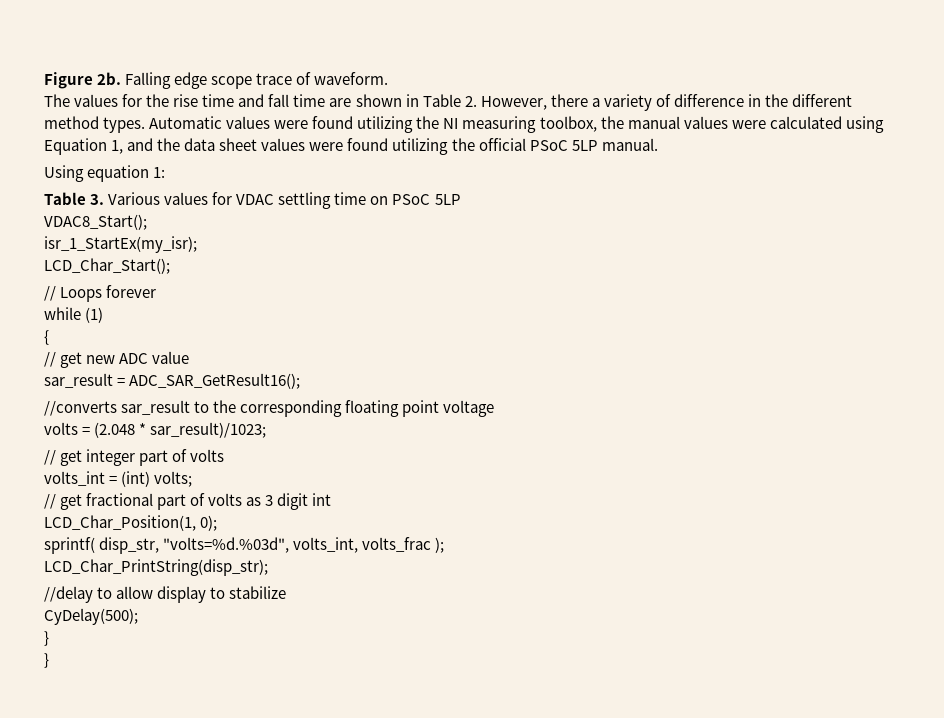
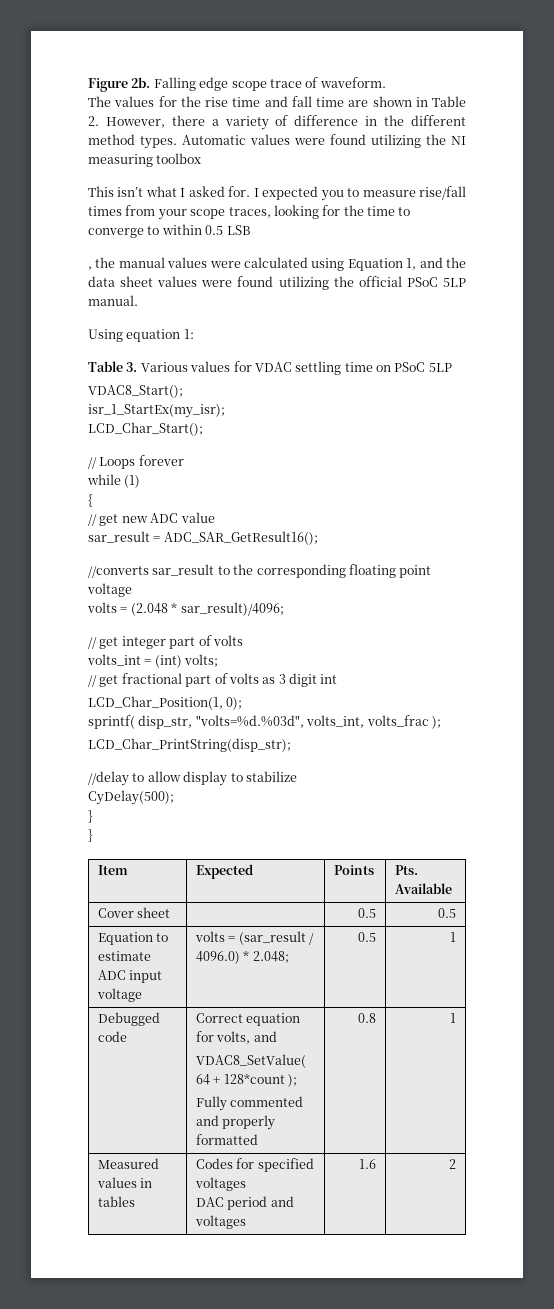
- Automatic values were found utilizing the NI measuring toolbox, the manual values were calculated using Equation 1, and the data sheet values were found utilizing the official PSoC 5LP manual.
+ Automatic values were found utilizing the NI measuring toolbox
+ This isn’t what I asked for. I expected you to measure rise/fall times from your scope traces, looking for the time to converge to within 0.5 LSB
+ , the manual values were calculated using Equation 1, and the data sheet values were found utilizing the official PSoC 5LP manual.
- volts = (2.048 * sar_result)/1023;
+ volts = (2.048 * sar_result)/4096;
+ Item | Expected | Points | Pts. Available
+ Cover sheet | | 0.5 | 0.5
+ Equation to estimate ADC input voltage | volts = (sar_result / 4096.0) * 2.048; | 0.5 | 1
+ Debugged code | Correct equation for volts, and
+ VDAC8_SetValue( 64 + 128*count );
+ Fully commented and properly formatted | 0.8 | 1
+ Measured values in tables | Codes for specified voltages
+ DAC period and voltages | 1.6 | 2

